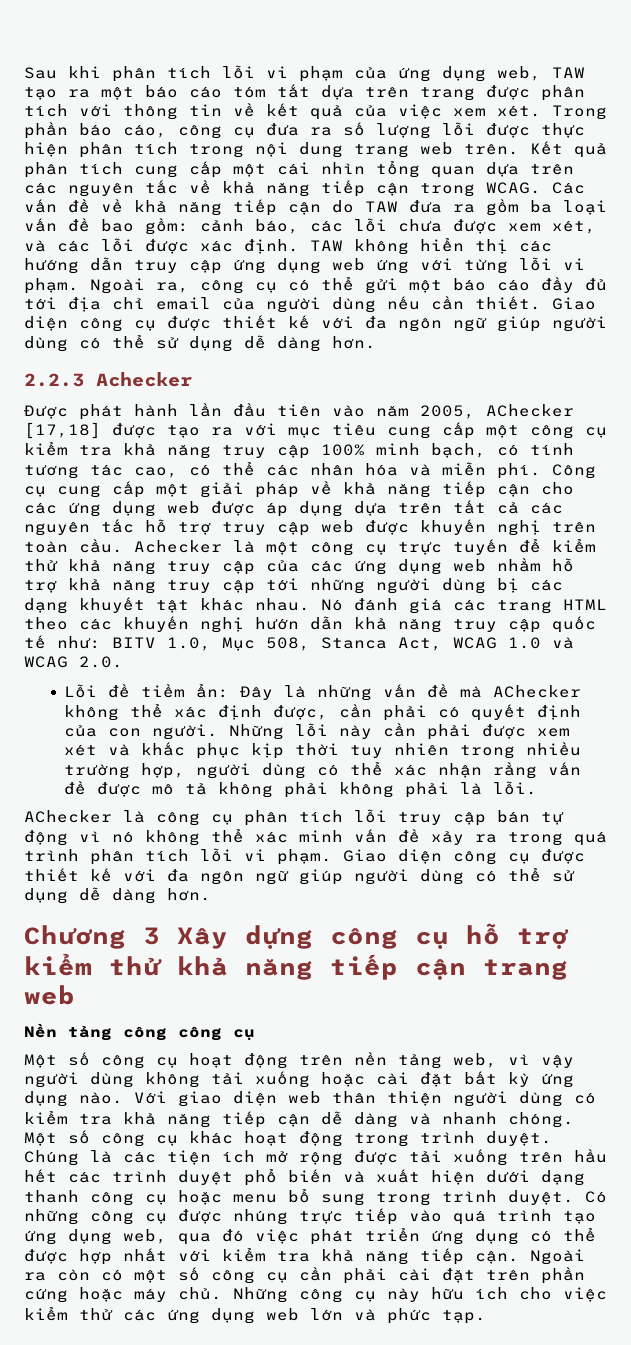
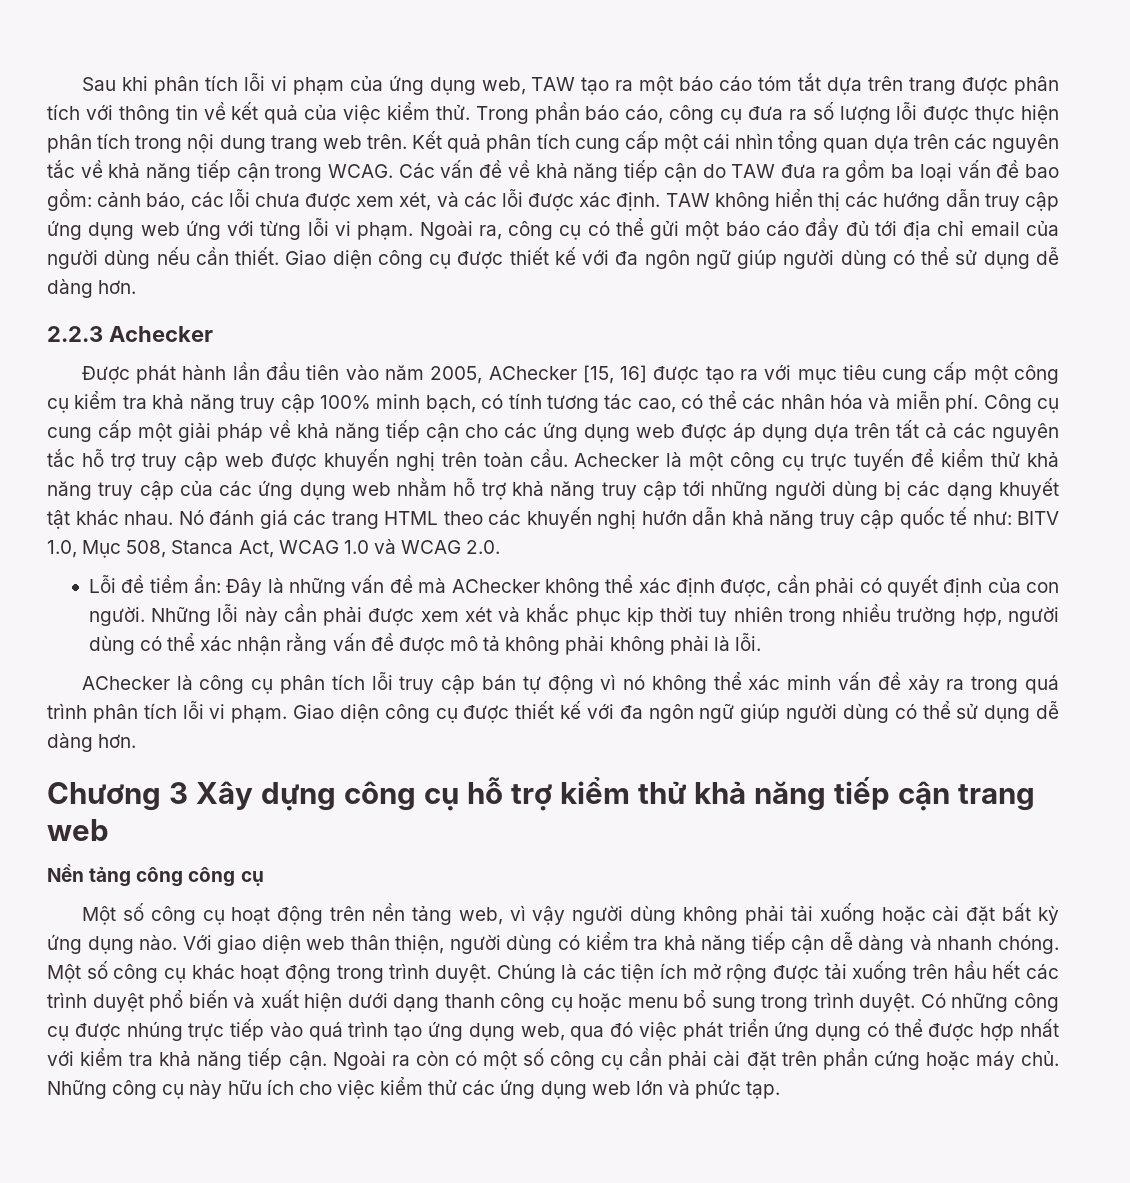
- Sau khi phân tích lỗi vi phạm của ứng dụng web, TAW tạo ra một báo cáo tóm tắt dựa trên trang được phân tích với thông tin về kết quả của việc xem xét.
+ Sau khi phân tích lỗi vi phạm của ứng dụng web, TAW tạo ra một báo cáo tóm tắt dựa trên trang được phân tích với thông tin về kết quả của việc kiểm thử.
- Được phát hành lần đầu tiên vào năm 2005, AChecker [17,18] được tạo ra với mục tiêu cung cấp một công cụ kiểm tra khả năng truy cập 100% minh bạch, có tính tương tác cao, có thể các nhân hóa và miễn phí.
+ Được phát hành lần đầu tiên vào năm 2005, AChecker [15, 16] được tạo ra với mục tiêu cung cấp một công cụ kiểm tra khả năng truy cập 100% minh bạch, có tính tương tác cao, có thể các nhân hóa và miễn phí.
- Một số công cụ hoạt động trên nền tảng web, vì vậy người dùng không tải xuống hoặc cài đặt bất kỳ ứng dụng nào.
+ Một số công cụ hoạt động trên nền tảng web, vì vậy người dùng không phải tải xuống hoặc cài đặt bất kỳ ứng dụng nào.
- Với giao diện web thân thiện người dùng có kiểm tra khả năng tiếp cận dễ dàng và nhanh chóng.
+ Với giao diện web thân thiện, người dùng có kiểm tra khả năng tiếp cận dễ dàng và nhanh chóng.

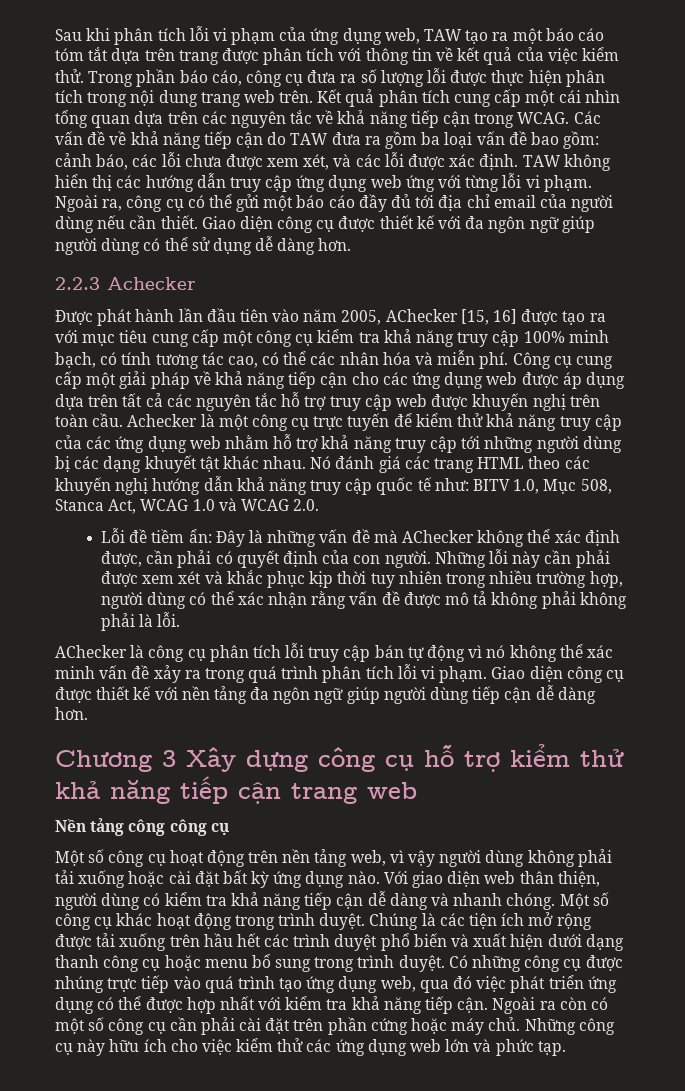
- Nó đánh giá các trang HTML theo các khuyến nghị hướn dẫn khả năng truy cập quốc tế như: BITV 1.0, Mục 508, Stanca Act, WCAG 1.0 và WCAG 2.0.
+ Nó đánh giá các trang HTML theo các khuyến nghị hướng dẫn khả năng truy cập quốc tế như: BITV 1.0, Mục 508, Stanca Act, WCAG 1.0 và WCAG 2.0.
- AChecker là công cụ phân tích lỗi truy cập bán tự động vì nó không thể xác minh vấn đề xảy ra trong quá trình phân tích lỗi vi phạm. Giao diện công cụ được thiết kế với đa ngôn ngữ giúp người dùng có thể sử dụng dễ dàng hơn.
+ AChecker là công cụ phân tích lỗi truy cập bán tự động vì nó không thể xác minh vấn đề xảy ra trong quá trình phân tích lỗi vi phạm. Giao diện công cụ được thiết kế với nền tảng đa ngôn ngữ giúp người dùng tiếp cận dễ dàng hơn.

